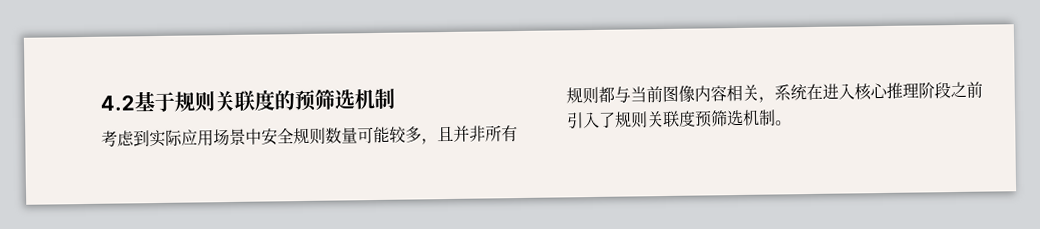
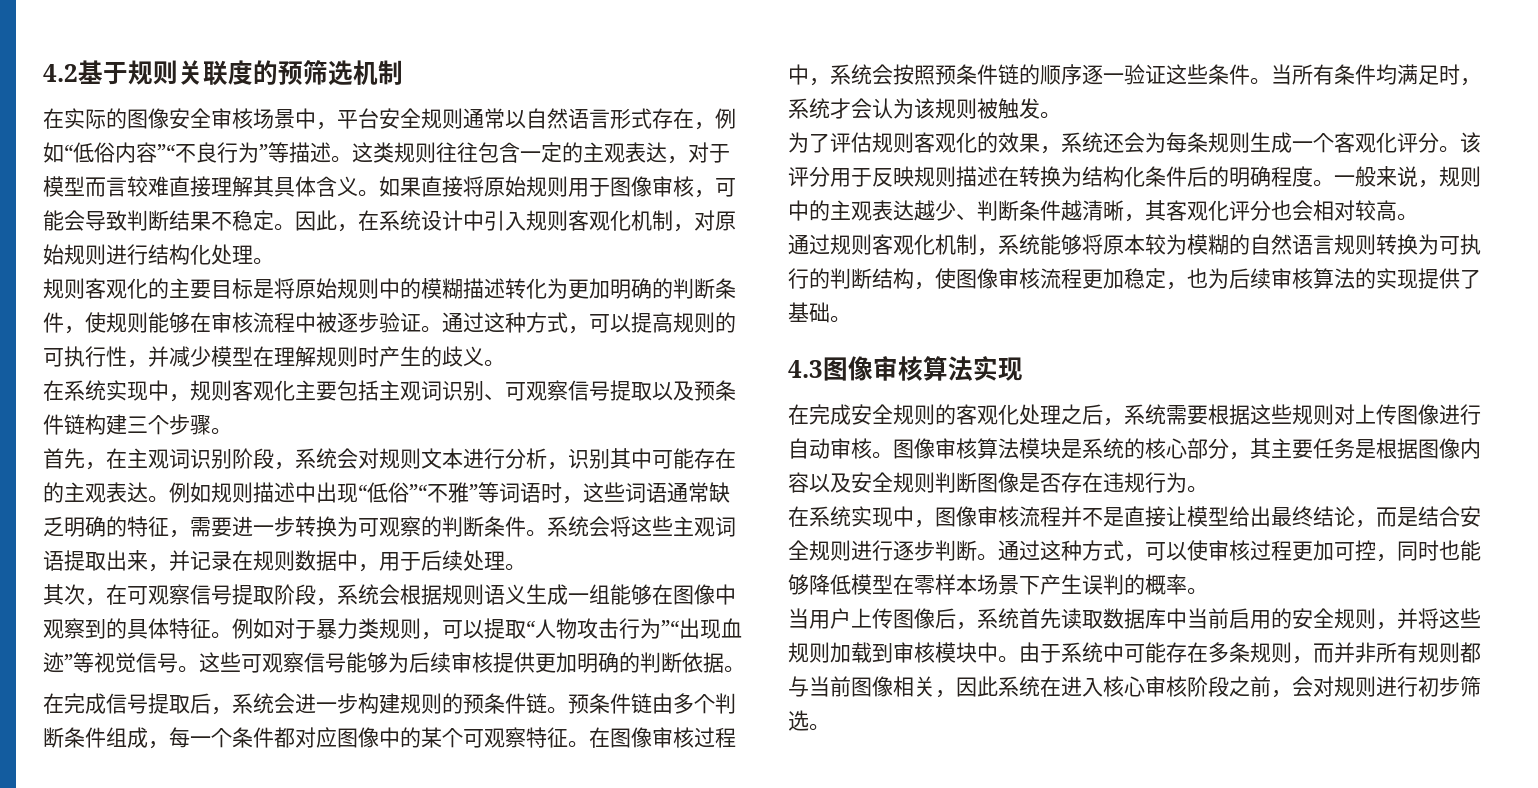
- 考虑到实际应用场景中安全规则数量可能较多，且并非所有规则都与当前图像内容相关，系统在进入核心推理阶段之前引入了规则关联度预筛选机制。
+ 在实际的图像安全审核场景中，平台安全规则通常以自然语言形式存在，例如“低俗内容”“不良行为”等描述。这类规则往往包含一定的主观表达，对于模型而言较难直接理解其具体含义。如果直接将原始规则用于图像审核，可能会导致判断结果不稳定。因此，在系统设计中引入规则客观化机制，对原始规则进行结构化处理。
+ 规则客观化的主要目标是将原始规则中的模糊描述转化为更加明确的判断条件，使规则能够在审核流程中被逐步验证。通过这种方式，可以提高规则的可执行性，并减少模型在理解规则时产生的歧义。
+ 在系统实现中，规则客观化主要包括主观词识别、可观察信号提取以及预条件链构建三个步骤。
+ 首先，在主观词识别阶段，系统会对规则文本进行分析，识别其中可能存在的主观表达。例如规则描述中出现“低俗”“不雅”等词语时，这些词语通常缺乏明确的特征，需要进一步转换为可观察的判断条件。系统会将这些主观词语提取出来，并记录在规则数据中，用于后续处理。
+ 其次，在可观察信号提取阶段，系统会根据规则语义生成一组能够在图像中观察到的具体特征。例如对于暴力类规则，可以提取“人物攻击行为”“出现血迹”等视觉信号。这些可观察信号能够为后续审核提供更加明确的判断依据。
+ 在完成信号提取后，系统会进一步构建规则的预条件链。预条件链由多个判断条件组成，每一个条件都对应图像中的某个可观察特征。在图像审核过程中，系统会按照预条件链的顺序逐一验证这些条件。当所有条件均满足时，系统才会认为该规则被触发。
+ 为了评估规则客观化的效果，系统还会为每条规则生成一个客观化评分。该评分用于反映规则描述在转换为结构化条件后的明确程度。一般来说，规则中的主观表达越少、判断条件越清晰，其客观化评分也会相对较高。
+ 通过规则客观化机制，系统能够将原本较为模糊的自然语言规则转换为可执行的判断结构，使图像审核流程更加稳定，也为后续审核算法的实现提供了基础。
+ 4.3图像审核算法实现
+ 在完成安全规则的客观化处理之后，系统需要根据这些规则对上传图像进行自动审核。图像审核算法模块是系统的核心部分，其主要任务是根据图像内容以及安全规则判断图像是否存在违规行为。
+ 在系统实现中，图像审核流程并不是直接让模型给出最终结论，而是结合安全规则进行逐步判断。通过这种方式，可以使审核过程更加可控，同时也能够降低模型在零样本场景下产生误判的概率。
+ 当用户上传图像后，系统首先读取数据库中当前启用的安全规则，并将这些规则加载到审核模块中。由于系统中可能存在多条规则，而并非所有规则都与当前图像相关，因此系统在进入核心审核阶段之前，会对规则进行初步筛选。

